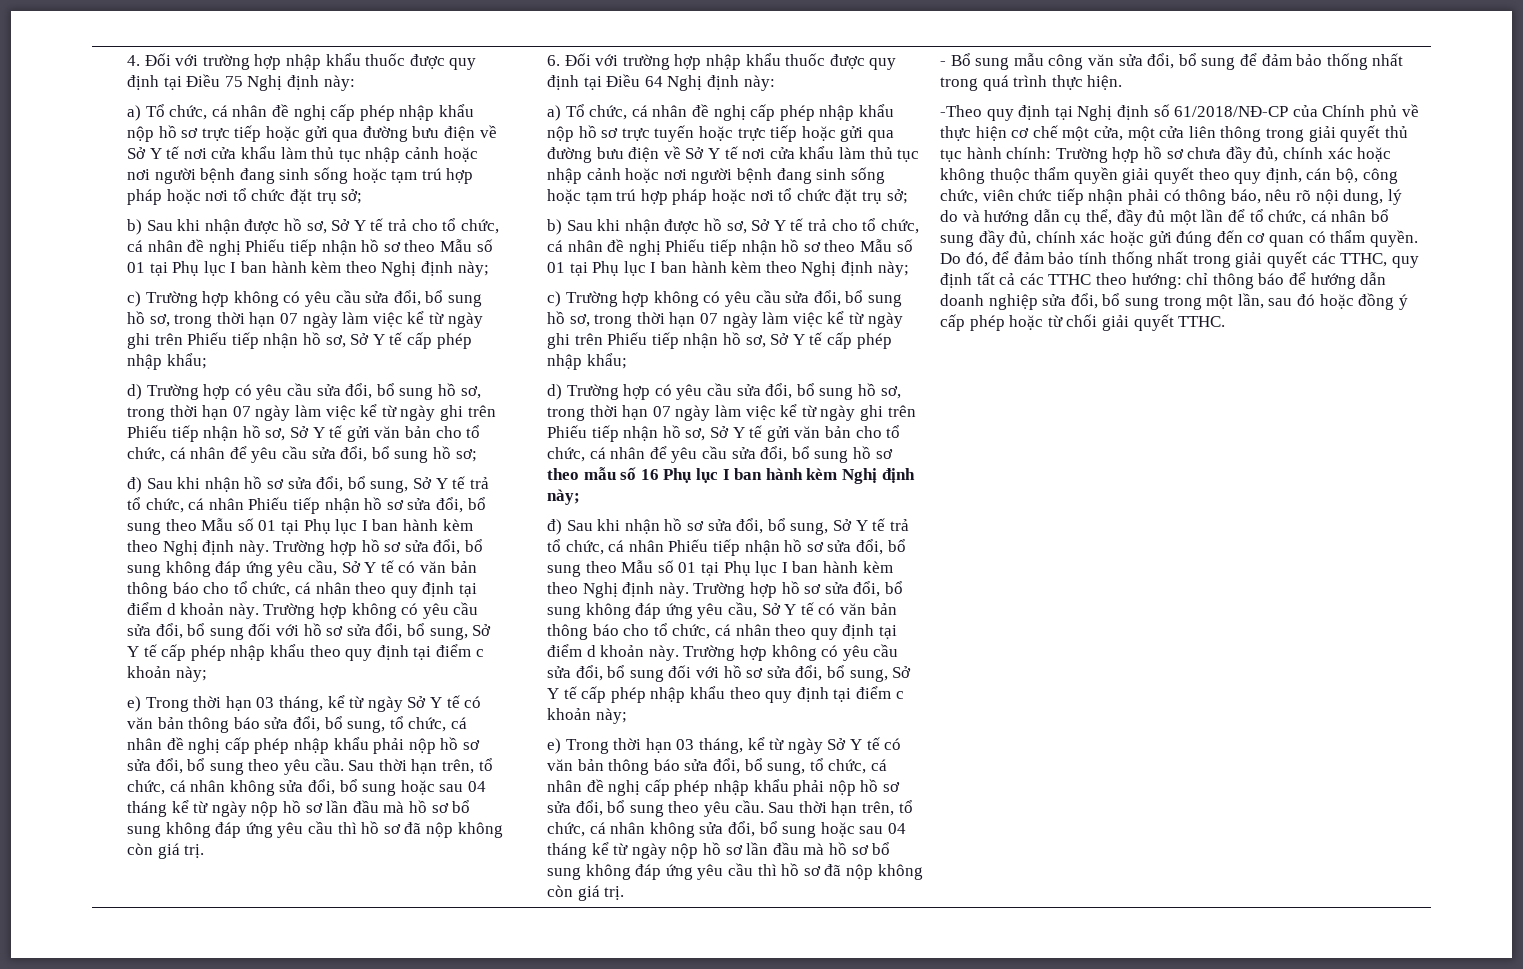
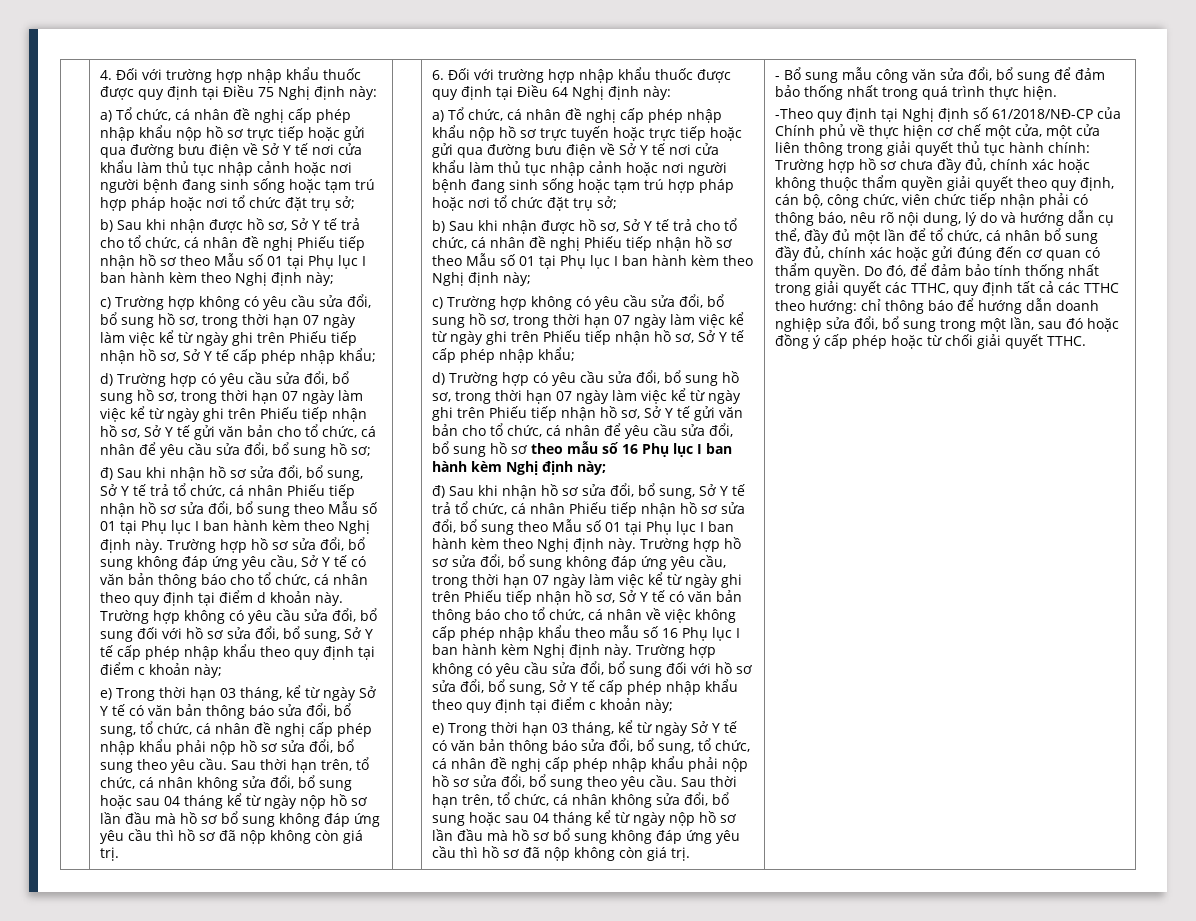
  d) Trường hợp có yêu cầu sửa đổi, bổ sung hồ sơ, trong thời hạn 07 ngày làm việc kể từ ngày ghi trên Phiếu tiếp nhận hồ sơ, Sở Y tế gửi văn bản cho tổ chức, cá nhân để yêu cầu sửa đổi, bổ sung hồ sơ theo mẫu số 16 Phụ lục I ban hành kèm Nghị định này;
- đ) Sau khi nhận hồ sơ sửa đổi, bổ sung, Sở Y tế trả tổ chức, cá nhân Phiếu tiếp nhận hồ sơ sửa đổi, bổ sung theo Mẫu số 01 tại Phụ lục I ban hành kèm theo Nghị định này. Trường hợp hồ sơ sửa đổi, bổ sung không đáp ứng yêu cầu, Sở Y tế có văn bản thông báo cho tổ chức, cá nhân theo quy định tại điểm d khoản này.
+ đ) Sau khi nhận hồ sơ sửa đổi, bổ sung, Sở Y tế trả tổ chức, cá nhân Phiếu tiếp nhận hồ sơ sửa đổi, bổ sung theo Mẫu số 01 tại Phụ lục I ban hành kèm theo Nghị định này. Trường hợp hồ sơ sửa đổi, bổ sung không đáp ứng yêu cầu, trong thời hạn 07 ngày làm việc kể từ ngày ghi trên Phiếu tiếp nhận hồ sơ, Sở Y tế có văn bản thông báo cho tổ chức, cá nhân về việc không cấp phép nhập khẩu theo mẫu số 16 Phụ lục I ban hành kèm Nghị định này.

